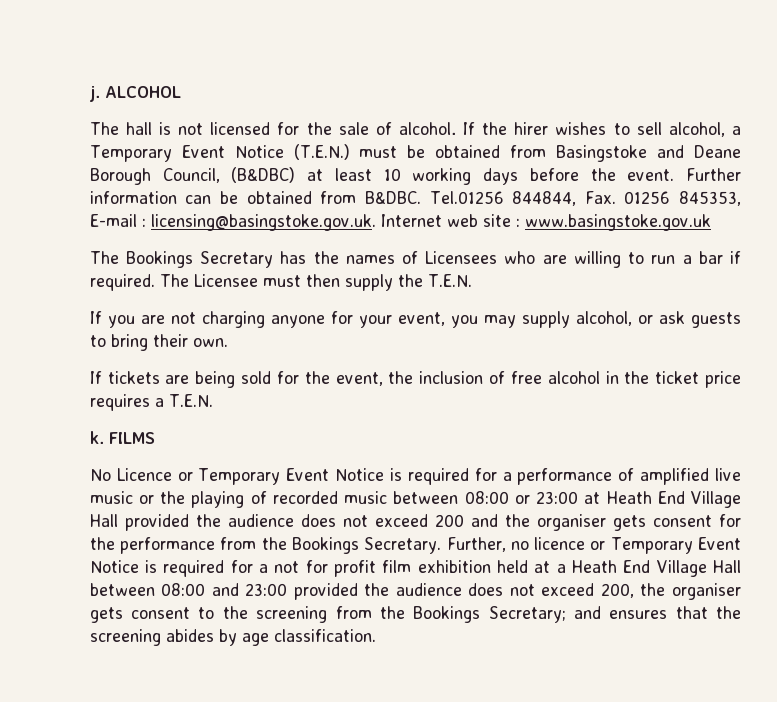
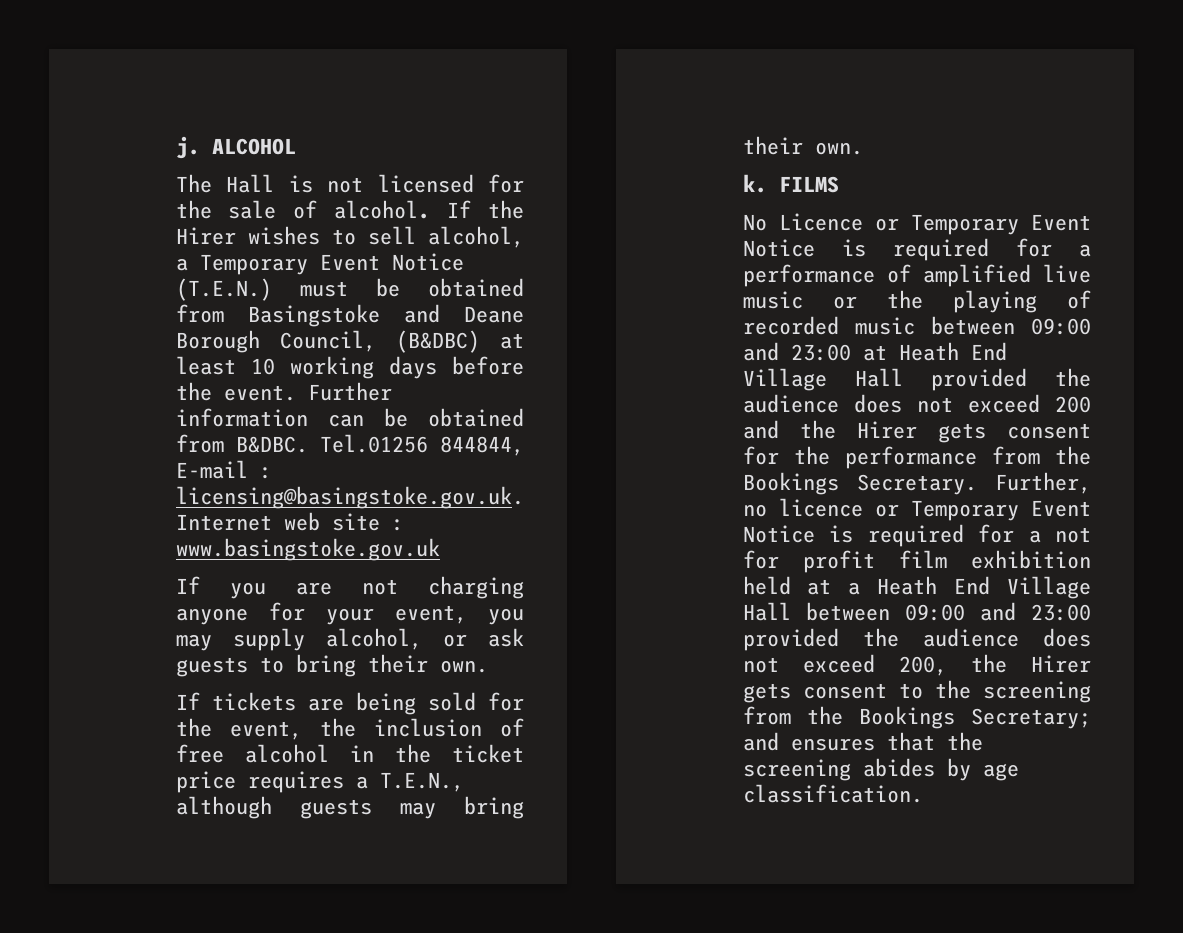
- The hall is not licensed for the sale of alcohol.
+ The Hall is not licensed for the sale of alcohol.
- If the hirer wishes to sell alcohol, a Temporary Event Notice (T.E.N.) must be obtained from Basingstoke and Deane Borough Council, (B&DBC) at least 10 working days before the event.
+ If the Hirer wishes to sell alcohol, a Temporary Event Notice (T.E.N.) must be obtained from Basingstoke and Deane Borough Council, (B&DBC) at least 10 working days before the event.
- Tel.01256 844844, Fax. 01256 845353, E-mail : licensing@basingstoke.gov.uk. Internet web site : www.basingstoke.gov.uk
+ Tel.01256 844844, E-mail : licensing@basingstoke.gov.uk. Internet web site : www.basingstoke.gov.uk
- The Bookings Secretary has the names of Licensees who are willing to run a bar if required. The Licensee must then supply the T.E.N.
- If tickets are being sold for the event, the inclusion of free alcohol in the ticket price requires a T.E.N.
+ If tickets are being sold for the event, the inclusion of free alcohol in the ticket price requires a T.E.N., although guests may bring their own.
- No Licence or Temporary Event Notice is required for a performance of amplified live music or the playing of recorded music between 08:00 or 23:00 at Heath End Village Hall provided the audience does not exceed 200 and the organiser gets consent for the performance from the Bookings Secretary.
+ No Licence or Temporary Event Notice is required for a performance of amplified live music or the playing of recorded music between 09:00 and 23:00 at Heath End Village Hall provided the audience does not exceed 200 and the Hirer gets consent for the performance from the Bookings Secretary.
- Further, no licence or Temporary Event Notice is required for a not for profit film exhibition held at a Heath End Village Hall between 08:00 and 23:00 provided the audience does not exceed 200, the organiser gets consent to the screening from the Bookings Secretary; and ensures that the screening abides by age classification.
+ Further, no licence or Temporary Event Notice is required for a not for profit film exhibition held at a Heath End Village Hall between 09:00 and 23:00 provided the audience does not exceed 200, the Hirer gets consent to the screening from the Bookings Secretary; and ensures that the screening abides by age classification.

